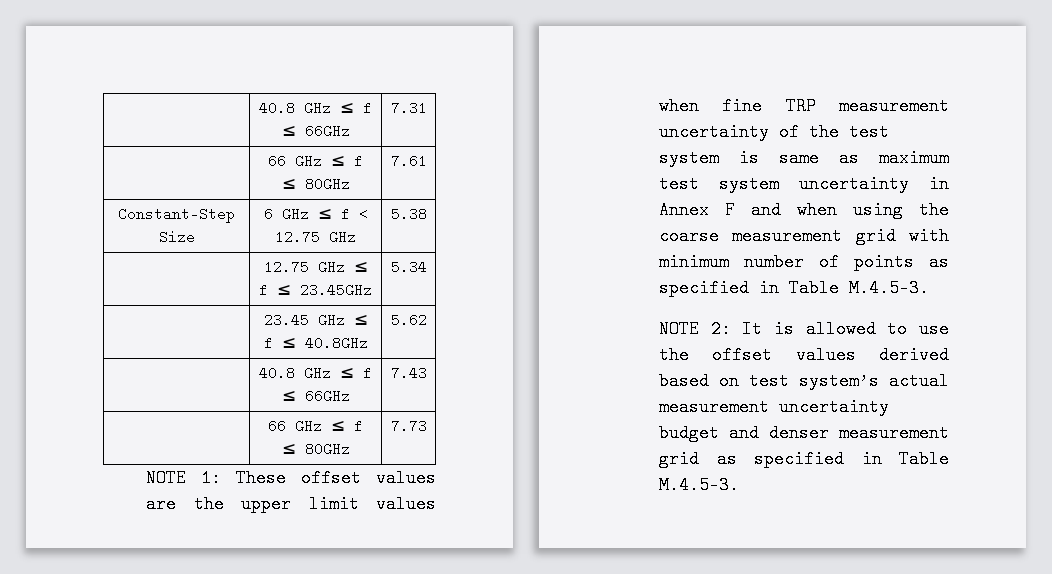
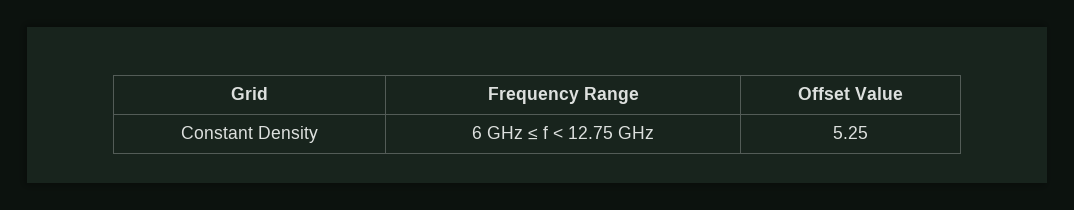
- | 40.8 GHz ≤ f ≤ 66GHz | 7.31
- | 66 GHz ≤ f ≤ 80GHz | 7.61
- Constant-Step Size | 6 GHz ≤ f < 12.75 GHz | 5.38
- | 12.75 GHz ≤ f ≤ 23.45GHz | 5.34
- | 23.45 GHz ≤ f ≤ 40.8GHz | 5.62
- | 40.8 GHz ≤ f ≤ 66GHz | 7.43
- | 66 GHz ≤ f ≤ 80GHz | 7.73
- NOTE 1: These offset values are the upper limit values when fine TRP measurement uncertainty of the test system is same as maximum test system uncertainty in Annex F and when using the coarse measurement grid with minimum number of points as specified in Table M.4.5-3.
- NOTE 2: It is allowed to use the offset values derived based on test system’s actual measurement uncertainty budget and denser measurement grid as specified in Table M.4.5-3.
+ Grid | Frequency Range | Offset Value
+ Constant Density | 6 GHz ≤ f < 12.75 GHz | 5.25

